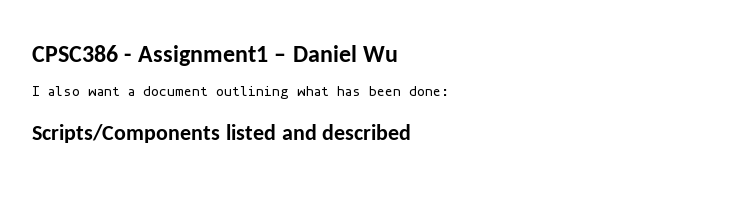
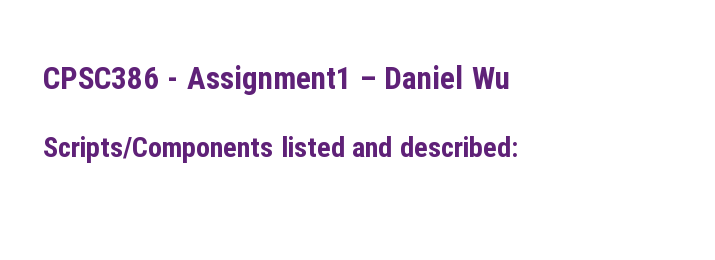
- I also want a document outlining what has been done:
- Scripts/Components listed and described
+ Scripts/Components listed and described:

